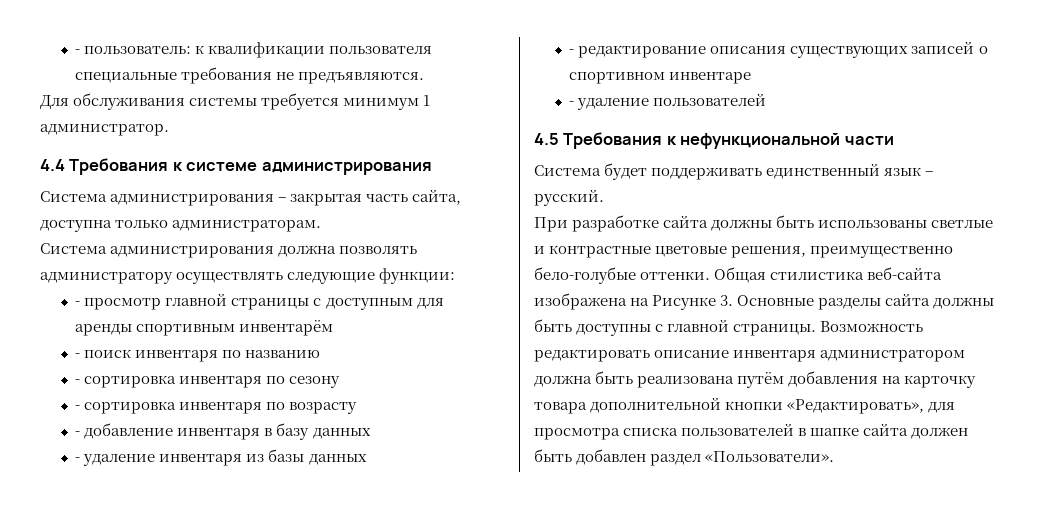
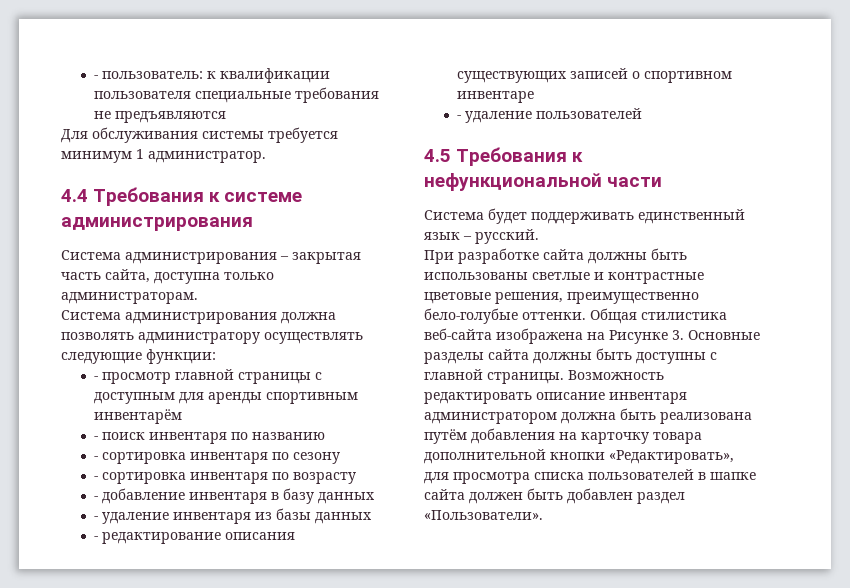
- - пользователь: к квалификации пользователя специальные требования не предъявляются.
+ - пользователь: к квалификации пользователя специальные требования не предъявляются

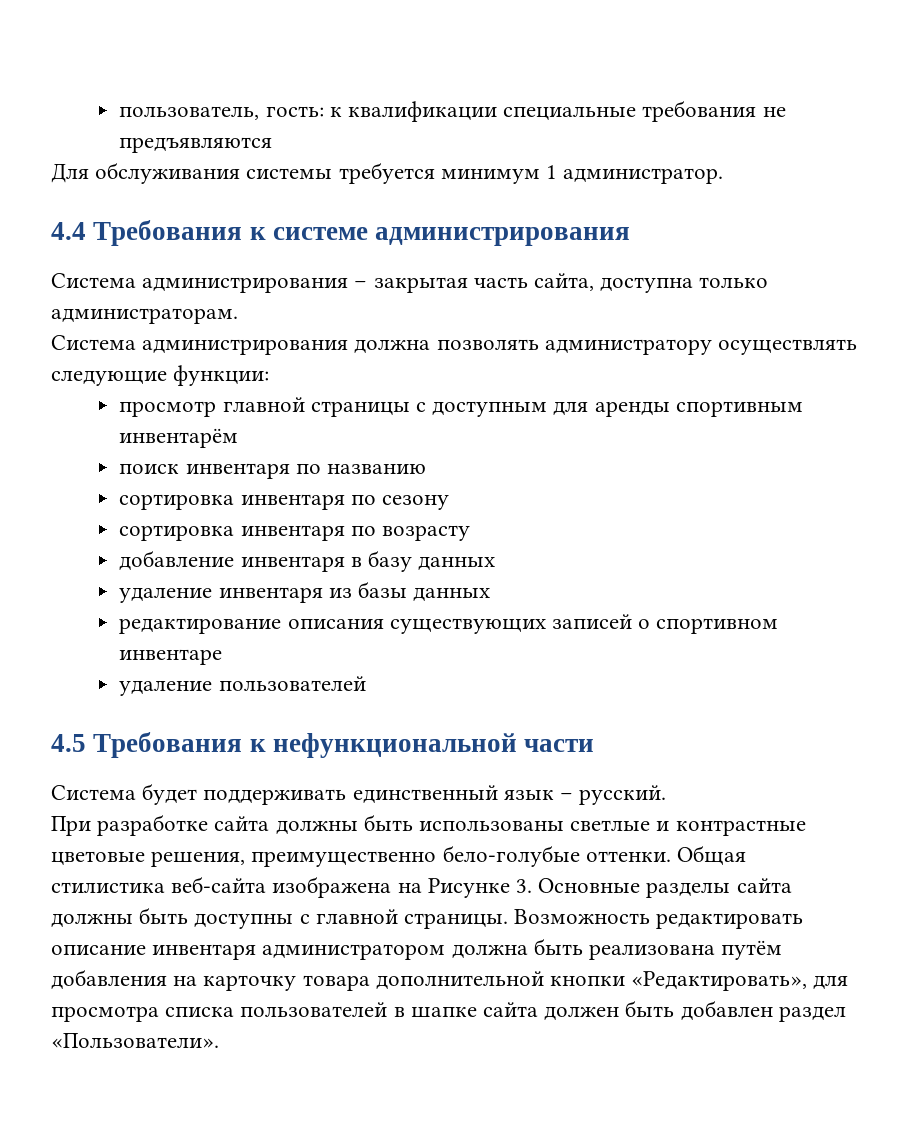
- - пользователь: к квалификации пользователя специальные требования не предъявляются
+ пользователь, гость: к квалификации специальные требования не предъявляются
- - просмотр главной страницы с доступным для аренды спортивным инвентарём
+ просмотр главной страницы с доступным для аренды спортивным инвентарём
- - поиск инвентаря по названию
+ поиск инвентаря по названию
- - сортировка инвентаря по сезону
+ сортировка инвентаря по сезону
- - сортировка инвентаря по возрасту
+ сортировка инвентаря по возрасту
- - добавление инвентаря в базу данных
+ добавление инвентаря в базу данных
- - удаление инвентаря из базы данных
+ удаление инвентаря из базы данных
- - редактирование описания существующих записей о спортивном инвентаре
+ редактирование описания существующих записей о спортивном инвентаре
- - удаление пользователей
+ удаление пользователей

